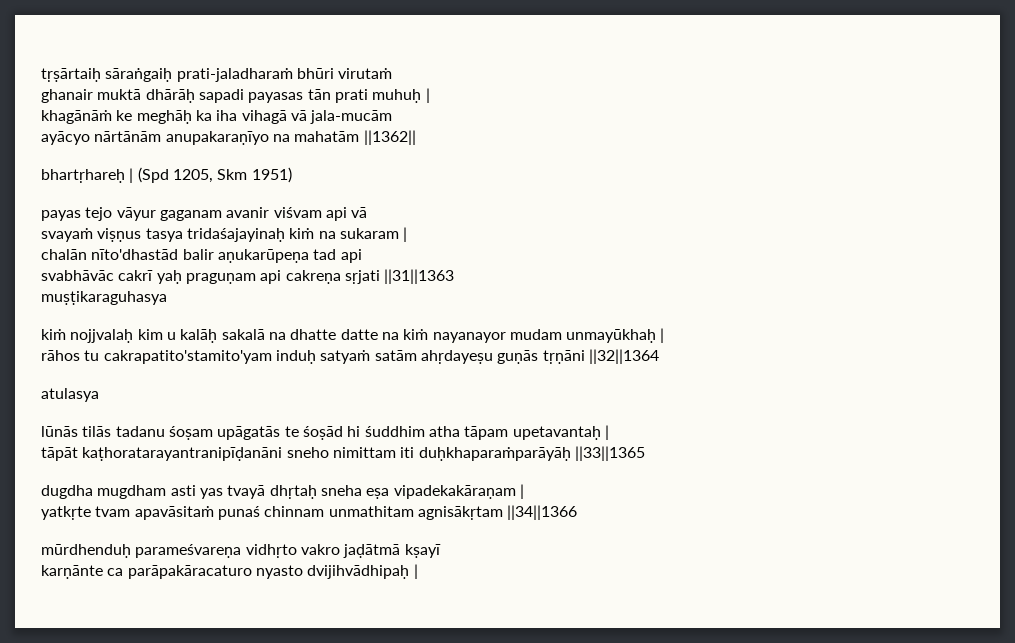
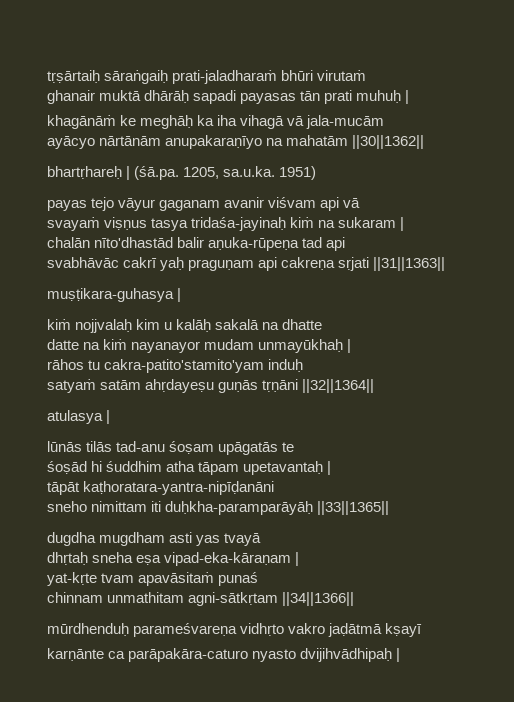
- ayācyo nārtānām anupakaraṇīyo na mahatām ||1362||
+ ayācyo nārtānām anupakaraṇīyo na mahatām ||30||1362||
- bhartṛhareḥ | (Spd 1205, Skm 1951)
+ bhartṛhareḥ | (śā.pa. 1205, sa.u.ka. 1951)
- svayaṁ viṣṇus tasya tridaśajayinaḥ kiṁ na sukaram |
+ svayaṁ viṣṇus tasya tridaśa-jayinaḥ kiṁ na sukaram |
- chalān nīto'dhastād balir aṇukarūpeṇa tad api
+ chalān nīto'dhastād balir aṇuka-rūpeṇa tad api
- svabhāvāc cakrī yaḥ praguṇam api cakreṇa sṛjati ||31||1363
- muṣṭikaraguhasya
+ svabhāvāc cakrī yaḥ praguṇam api cakreṇa sṛjati ||31||1363||
+ muṣṭikara-guhasya |
- kiṁ nojjvalaḥ kim u kalāḥ sakalā na dhatte datte na kiṁ nayanayor mudam unmayūkhaḥ |
+ kiṁ nojjvalaḥ kim u kalāḥ sakalā na dhatte
+ datte na kiṁ nayanayor mudam unmayūkhaḥ |
- rāhos tu cakrapatito'stamito'yam induḥ satyaṁ satām ahṛdayeṣu guṇās tṛṇāni ||32||1364
+ rāhos tu cakra-patito'stamito'yam induḥ
+ satyaṁ satām ahṛdayeṣu guṇās tṛṇāni ||32||1364||
- atulasya
+ atulasya |
- lūnās tilās tadanu śoṣam upāgatās te śoṣād hi śuddhim atha tāpam upetavantaḥ |
+ lūnās tilās tad-anu śoṣam upāgatās te
+ śoṣād hi śuddhim atha tāpam upetavantaḥ |
- tāpāt kaṭhoratarayantranipīḍanāni sneho nimittam iti duḥkhaparaṁparāyāḥ ||33||1365
+ tāpāt kaṭhoratara-yantra-nipīḍanāni
+ sneho nimittam iti duḥkha-paramparāyāḥ ||33||1365||
- dugdha mugdham asti yas tvayā dhṛtaḥ sneha eṣa vipadekakāraṇam |
- yatkṛte tvam apavāsitaṁ punaś chinnam unmathitam agnisākṛtam ||34||1366
+ dugdha mugdham asti yas tvayā
+ dhṛtaḥ sneha eṣa vipad-eka-kāraṇam |
+ yat-kṛte tvam apavāsitaṁ punaś
+ chinnam unmathitam agni-sātkṛtam ||34||1366||
- karṇānte ca parāpakāracaturo nyasto dvijihvādhipaḥ |
+ karṇānte ca parāpakāra-caturo nyasto dvijihvādhipaḥ |

